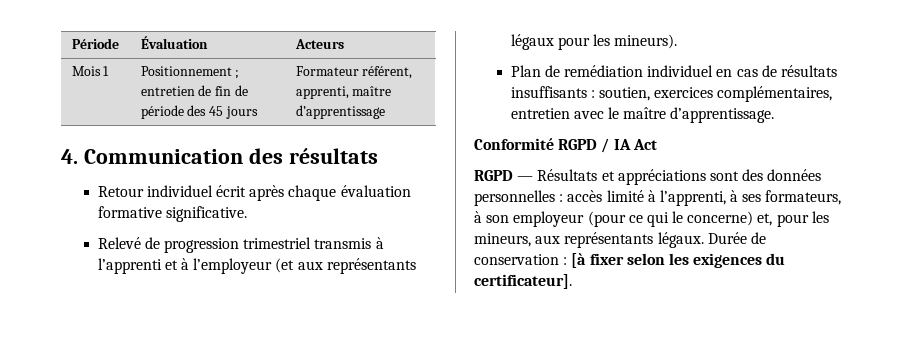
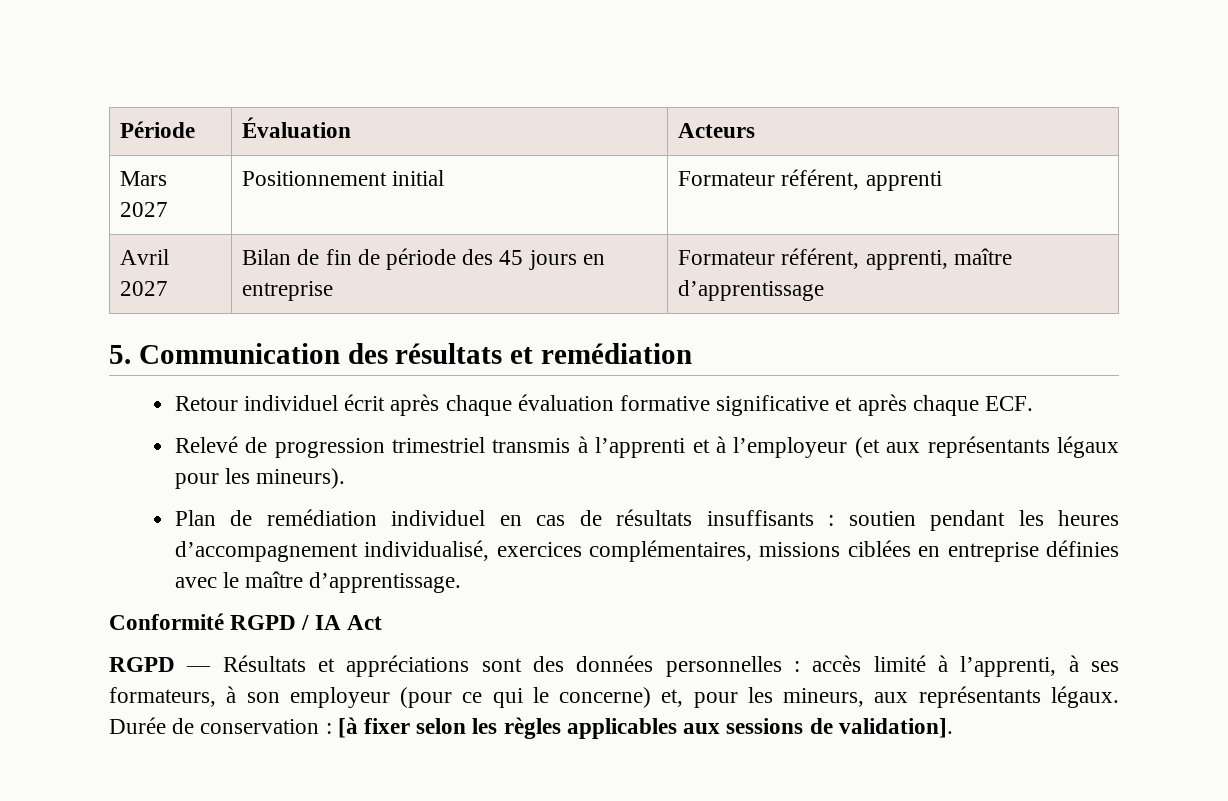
- Mois 1 | Positionnement ; entretien de fin de période des 45 jours | Formateur référent, apprenti, maître d’apprentissage
+ Mars 2027 | Positionnement initial | Formateur référent, apprenti
+ Avril 2027 | Bilan de fin de période des 45 jours en entreprise | Formateur référent, apprenti, maître d’apprentissage
- 4. Communication des résultats
+ 5. Communication des résultats et remédiation
- Retour individuel écrit après chaque évaluation formative significative.
+ Retour individuel écrit après chaque évaluation formative significative et après chaque ECF.
- Plan de remédiation individuel en cas de résultats insuffisants : soutien, exercices complémentaires, entretien avec le maître d’apprentissage.
+ Plan de remédiation individuel en cas de résultats insuffisants : soutien pendant les heures d’accompagnement individualisé, exercices complémentaires, missions ciblées en entreprise définies avec le maître d’apprentissage.
- Durée de conservation : [à fixer selon les exigences du certificateur].
+ Durée de conservation : [à fixer selon les règles applicables aux sessions de validation].

